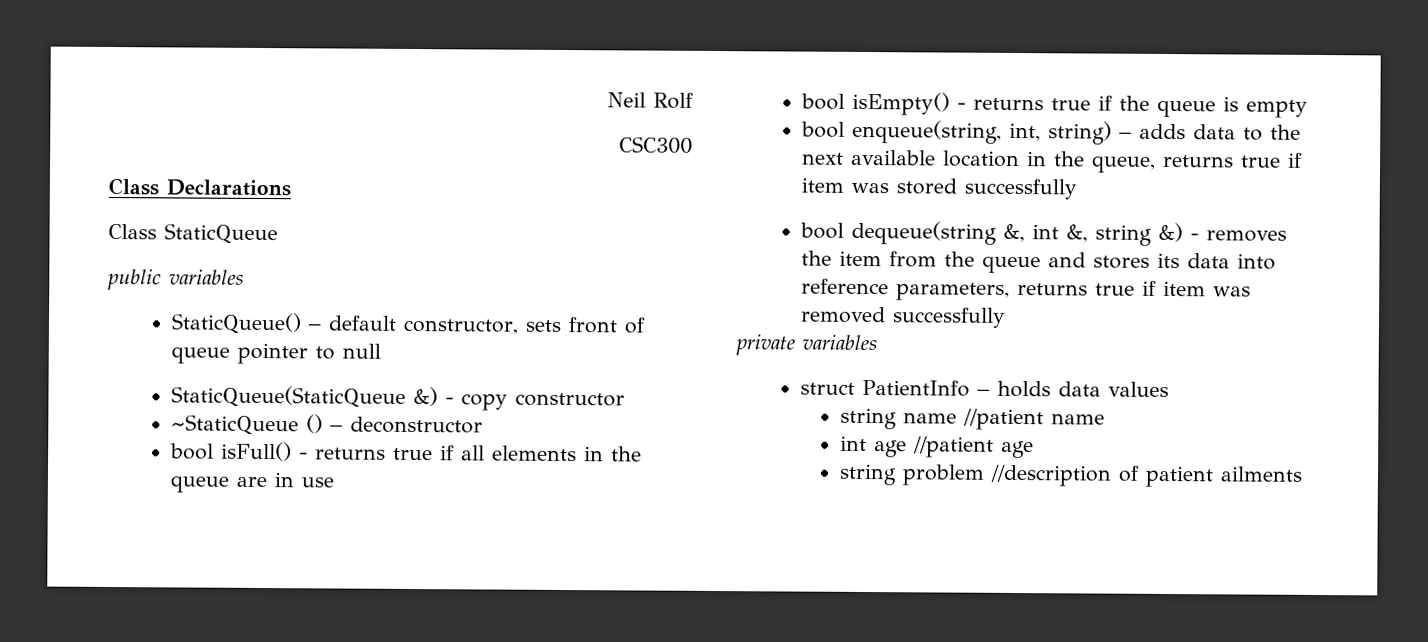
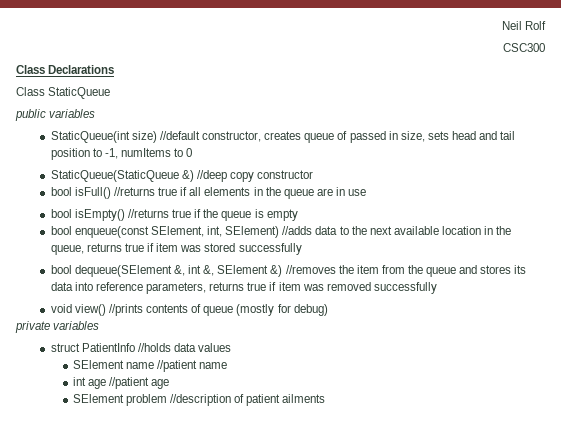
- StaticQueue() – default constructor, sets front of queue pointer to null
+ StaticQueue(int size) //default constructor, creates queue of passed in size, sets head and tail position to -1, numItems to 0
- StaticQueue(StaticQueue &) - copy constructor
+ StaticQueue(StaticQueue &) //deep copy constructor
- ~StaticQueue () – deconstructor
- bool isFull() - returns true if all elements in the queue are in use
+ bool isFull() //returns true if all elements in the queue are in use
- bool isEmpty() - returns true if the queue is empty
+ bool isEmpty() //returns true if the queue is empty
- bool enqueue(string, int, string) – adds data to the next available location in the queue, returns true if item was stored successfully
+ bool enqueue(const SElement, int, SElement) //adds data to the next available location in the queue, returns true if item was stored successfully
- bool dequeue(string &, int &, string &) - removes the item from the queue and stores its data into reference parameters, returns true if item was removed successfully
+ bool dequeue(SElement &, int &, SElement &) //removes the item from the queue and stores its data into reference parameters, returns true if item was removed successfully
+ void view() //prints contents of queue (mostly for debug)
- struct PatientInfo – holds data values
+ struct PatientInfo //holds data values
- string name //patient name
+ SElement name //patient name
- string problem //description of patient ailments
+ SElement problem //description of patient ailments

